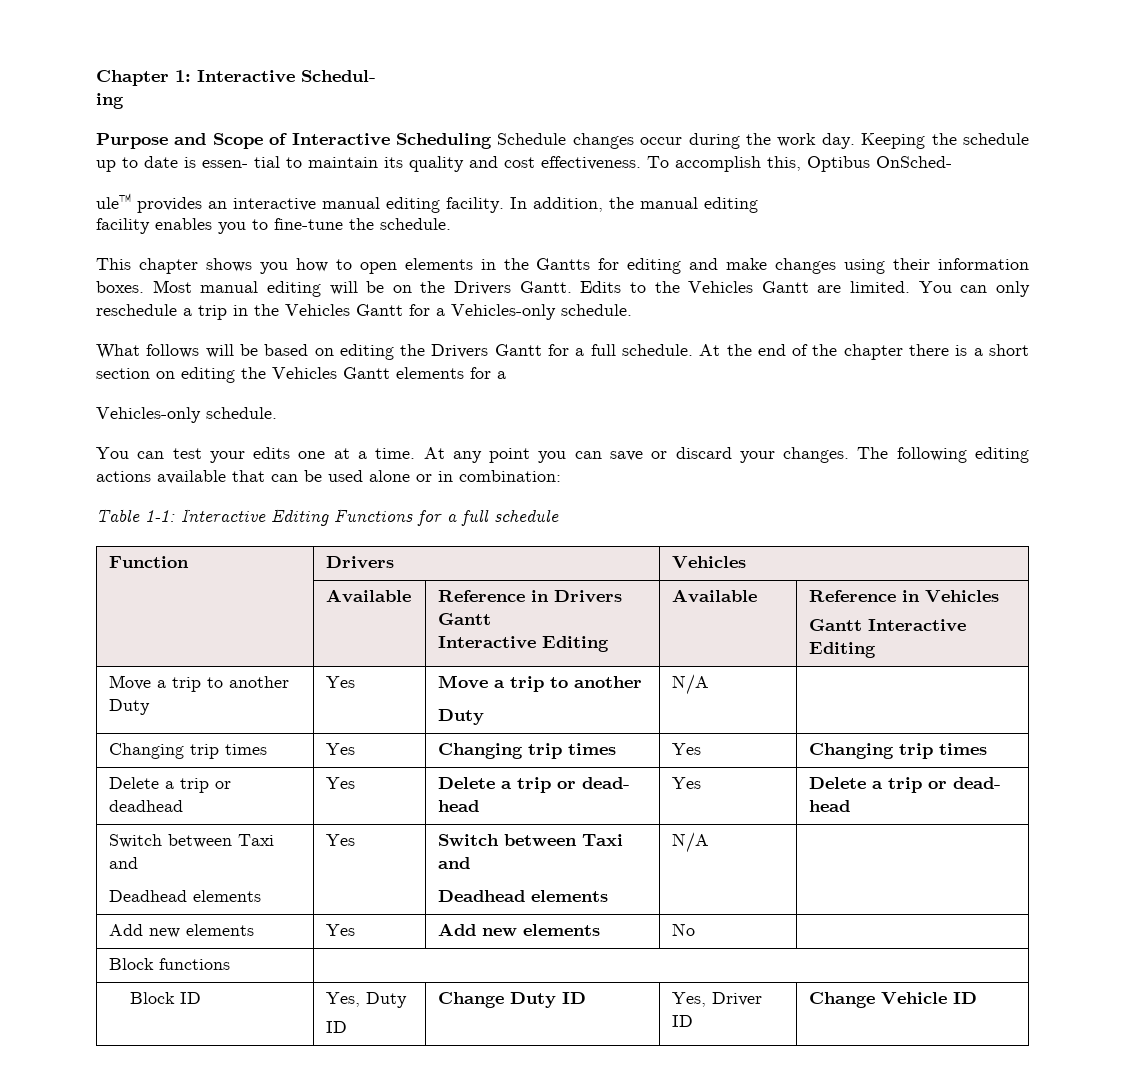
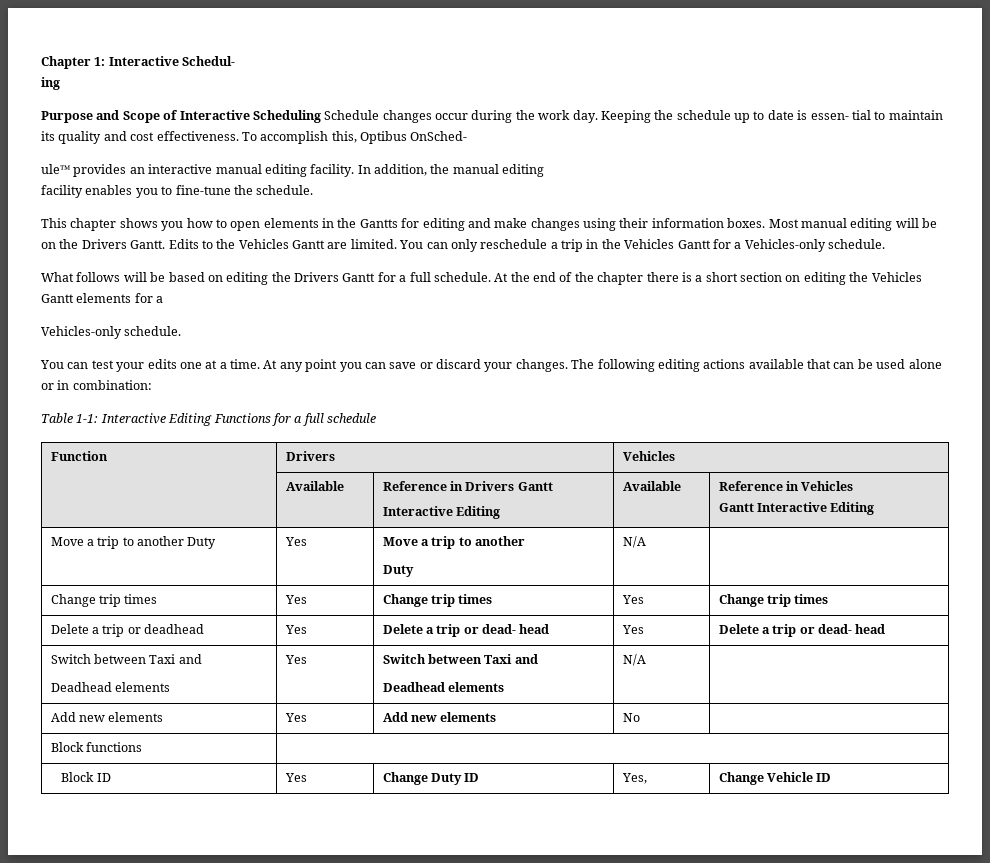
- Changing trip times | Yes | Changing trip times | Yes | Changing trip times
+ Change trip times | Yes | Change trip times | Yes | Change trip times
- Block ID | Yes, Duty
- ID | Change Duty ID | Yes, Driver ID | Change Vehicle ID
+ Block ID | Yes | Change Duty ID | Yes, | Change Vehicle ID

